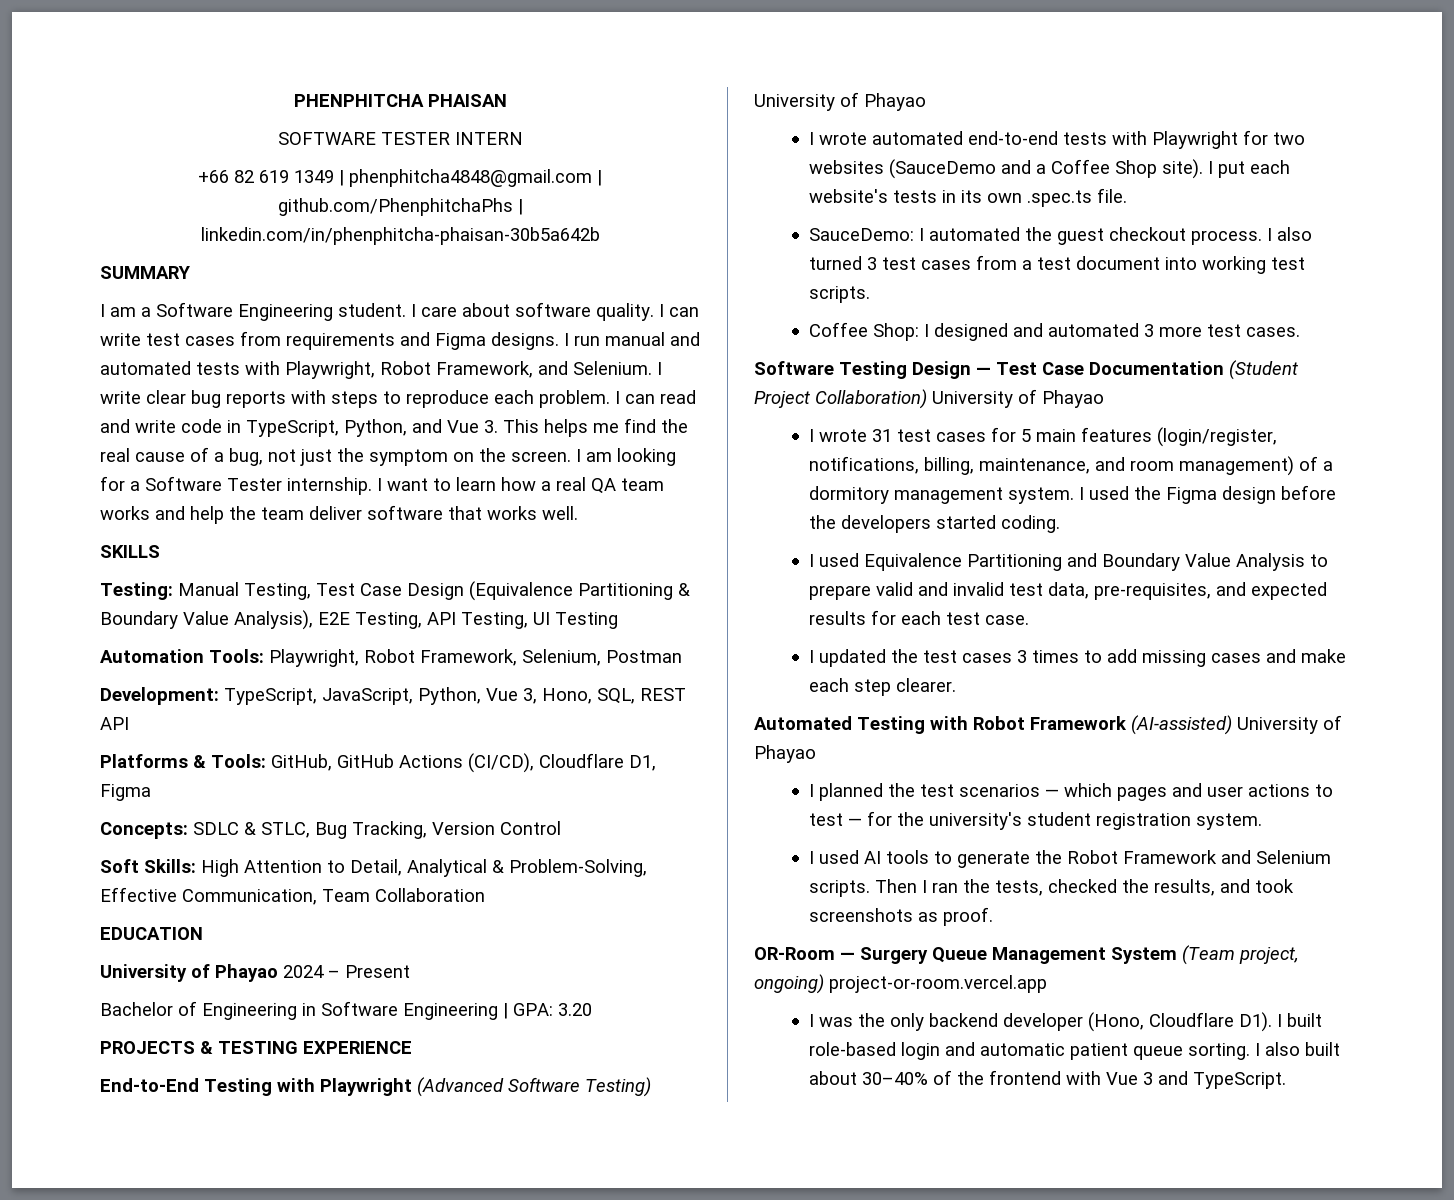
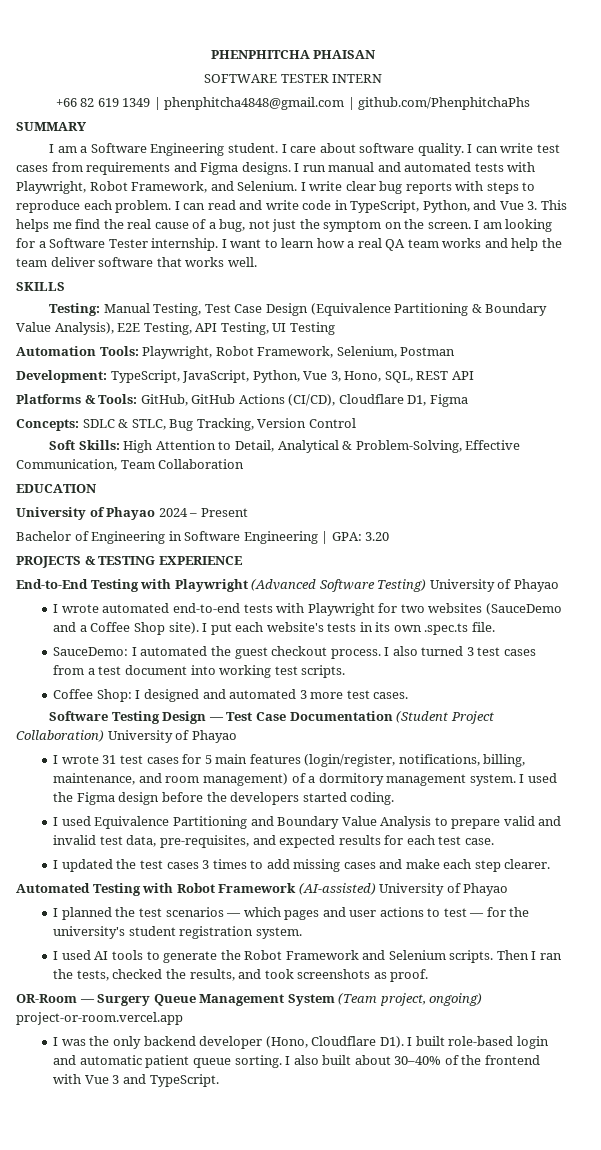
- +66 82 619 1349 | phenphitcha4848@gmail.com | github.com/PhenphitchaPhs | linkedin.com/in/phenphitcha-phaisan-30b5a642b
+ +66 82 619 1349 | phenphitcha4848@gmail.com | github.com/PhenphitchaPhs

